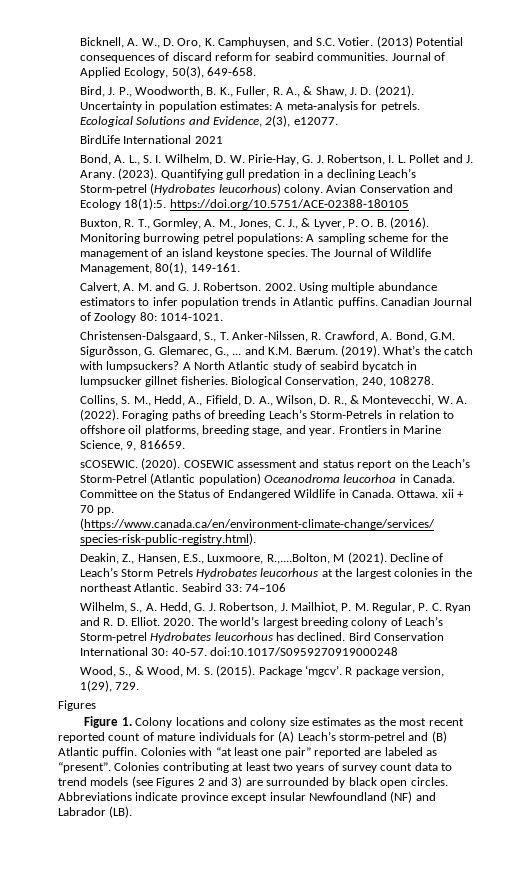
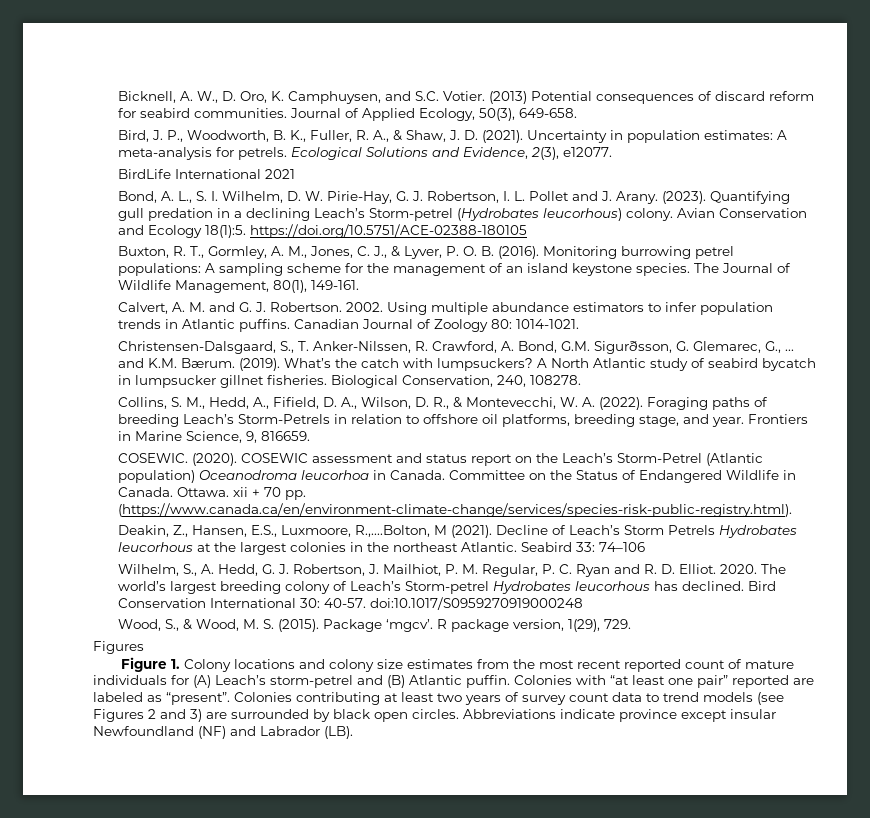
- sCOSEWIC.
+ COSEWIC.
- Figure 1. Colony locations and colony size estimates as the most recent reported count of mature individuals for (A) Leach’s storm-petrel and (B) Atlantic puffin.
+ Figure 1. Colony locations and colony size estimates from the most recent reported count of mature individuals for (A) Leach’s storm-petrel and (B) Atlantic puffin.

